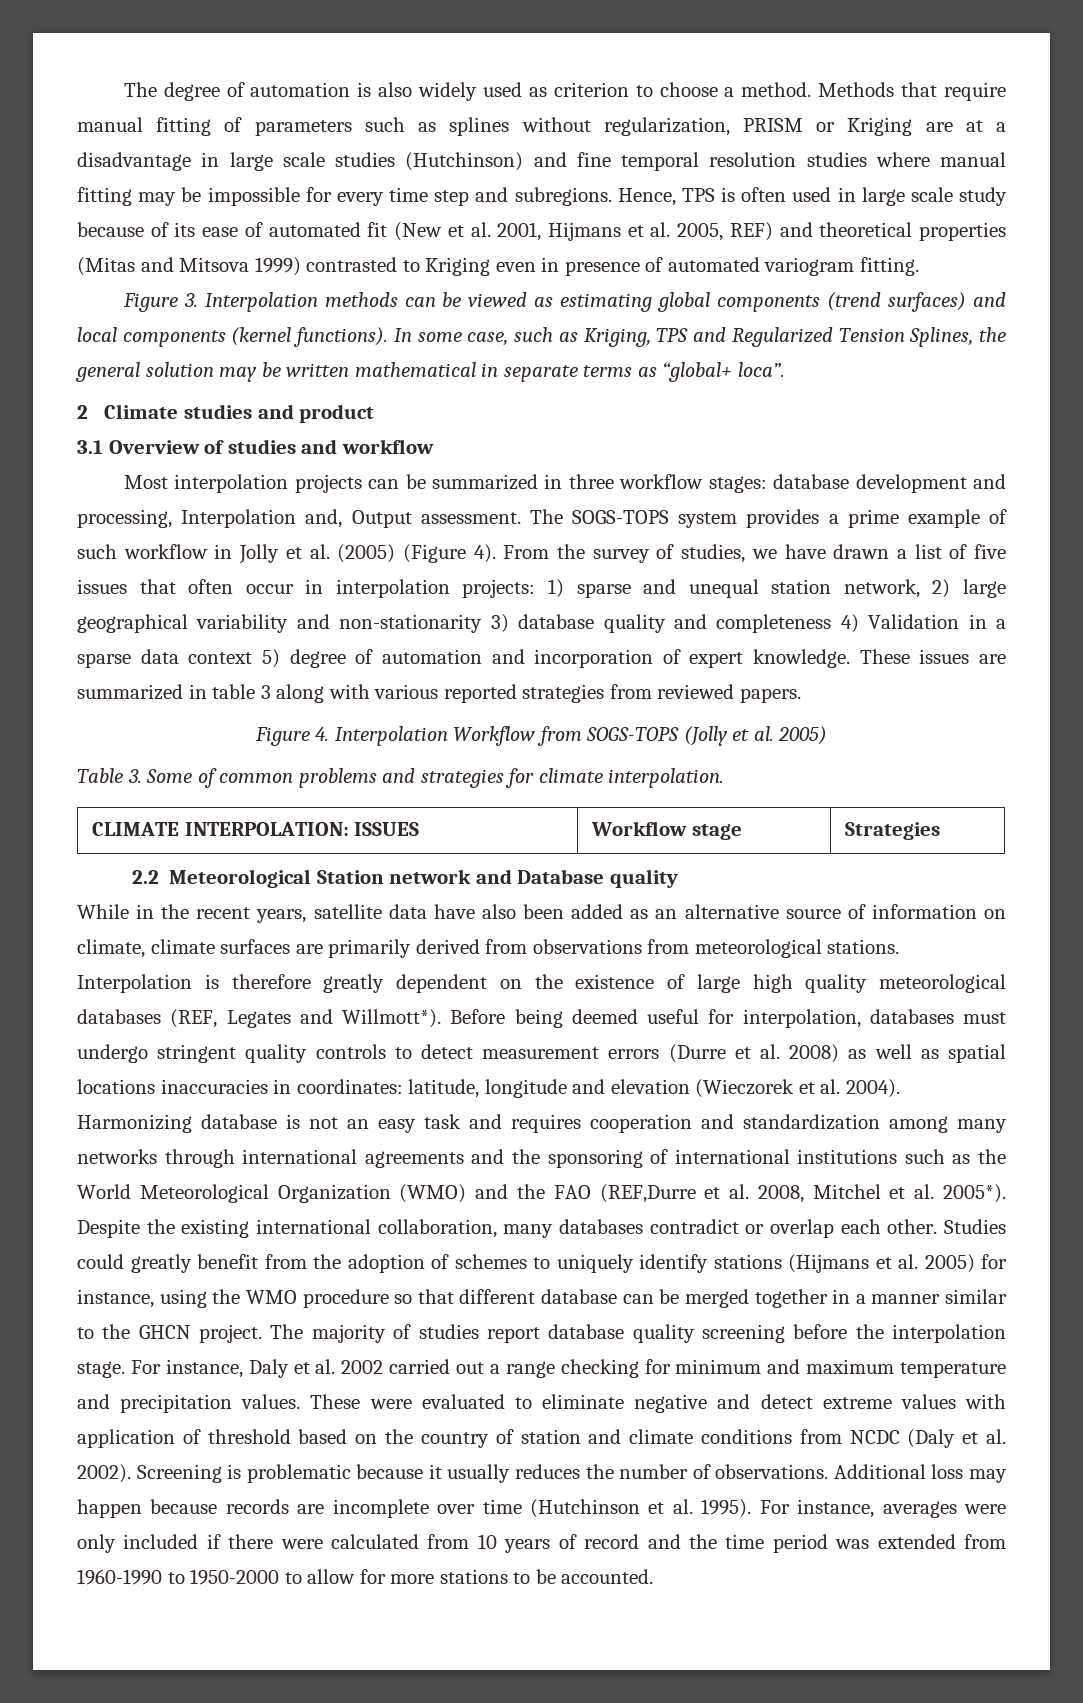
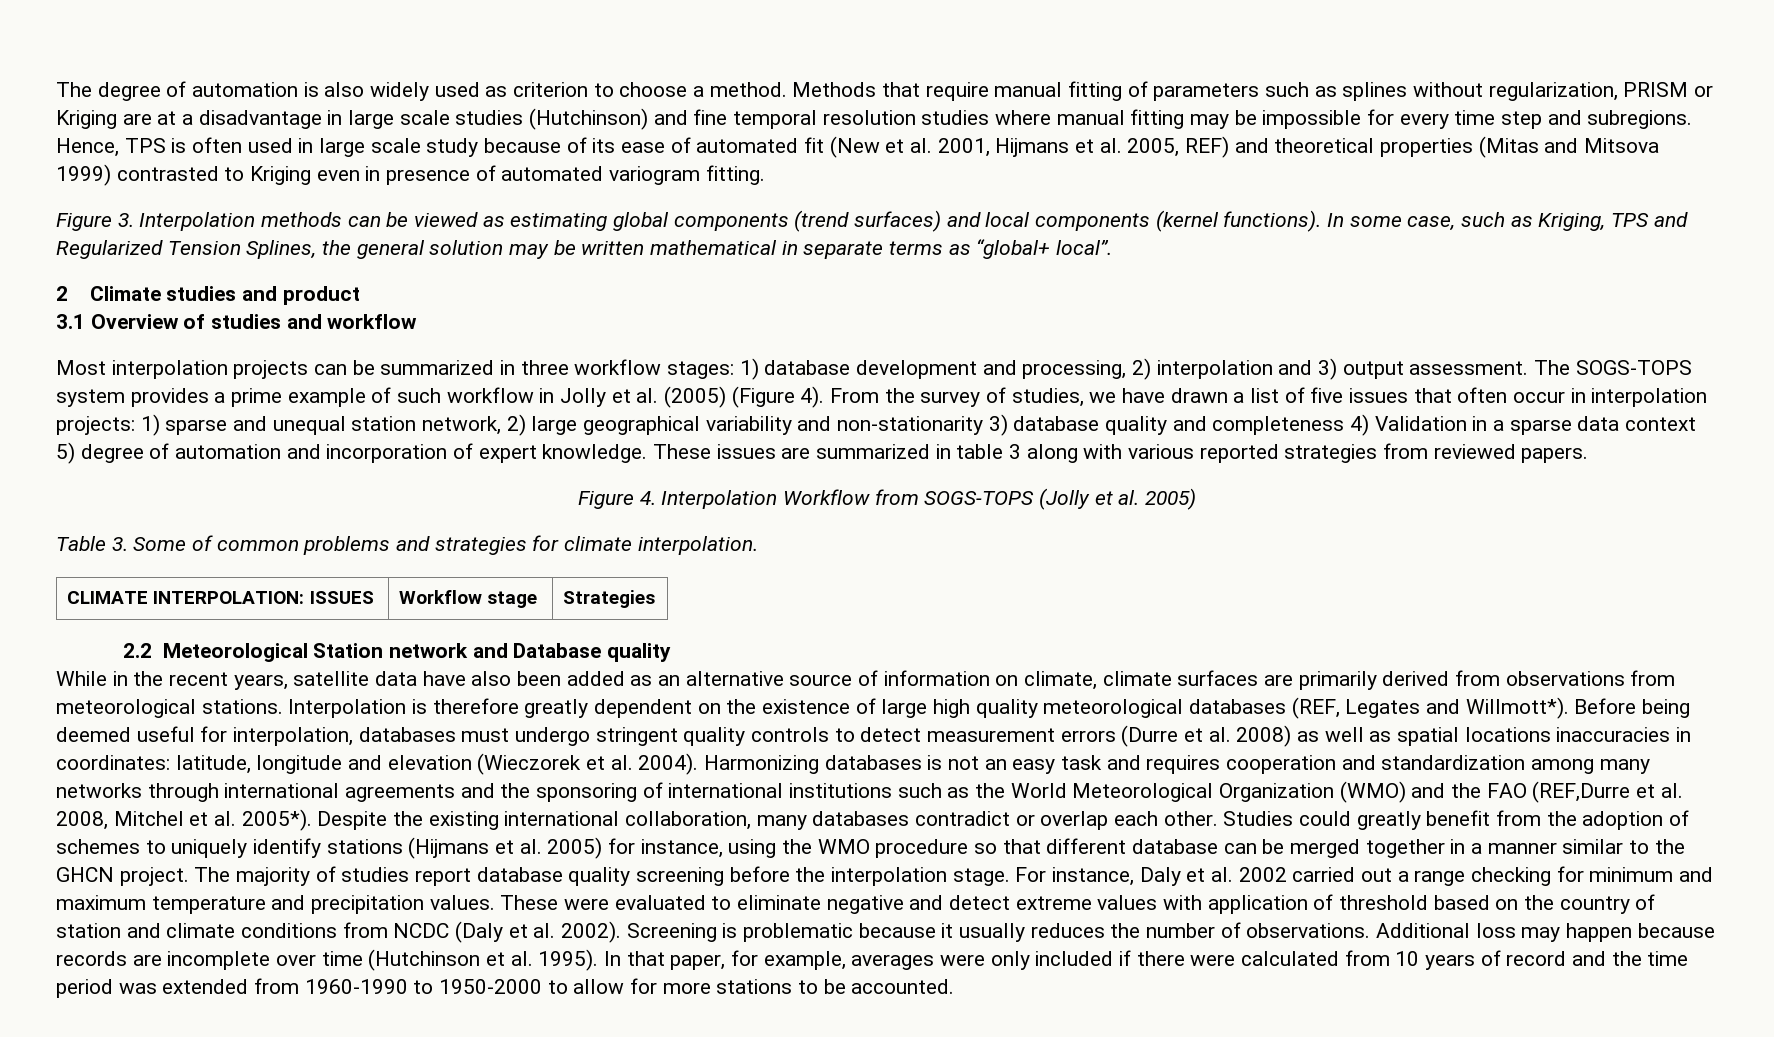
- In some case, such as Kriging, TPS and Regularized Tension Splines, the general solution may be written mathematical in separate terms as “global+ loca”.
+ In some case, such as Kriging, TPS and Regularized Tension Splines, the general solution may be written mathematical in separate terms as “global+ local”.
- Most interpolation projects can be summarized in three workflow stages: database development and processing, Interpolation and, Output assessment.
+ Most interpolation projects can be summarized in three workflow stages: 1) database development and processing, 2) interpolation and 3) output assessment.
- Harmonizing database is not an easy task and requires cooperation and standardization among many networks through international agreements and the sponsoring of international institutions such as the World Meteorological Organization (WMO) and the FAO (REF,Durre et al. 2008, Mitchel et al. 2005*).
+ Harmonizing databases is not an easy task and requires cooperation and standardization among many networks through international agreements and the sponsoring of international institutions such as the World Meteorological Organization (WMO) and the FAO (REF,Durre et al. 2008, Mitchel et al. 2005*).
- For instance, averages were only included if there were calculated from 10 years of record and the time period was extended from 1960-1990 to 1950-2000 to allow for more stations to be accounted.
+ In that paper, for example, averages were only included if there were calculated from 10 years of record and the time period was extended from 1960-1990 to 1950-2000 to allow for more stations to be accounted.

